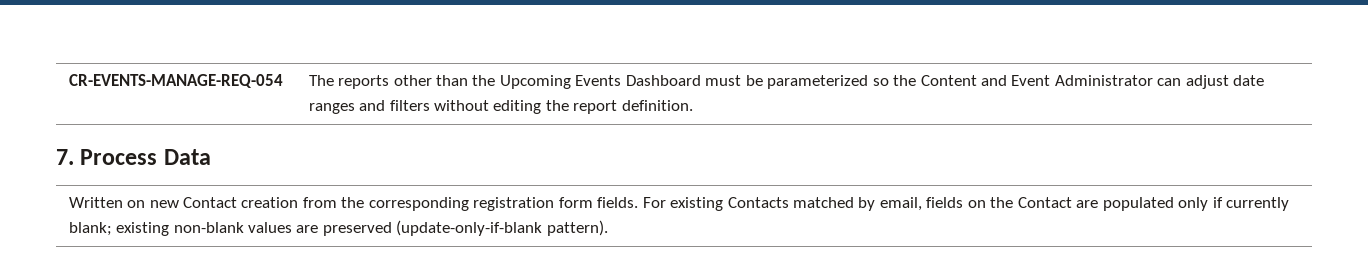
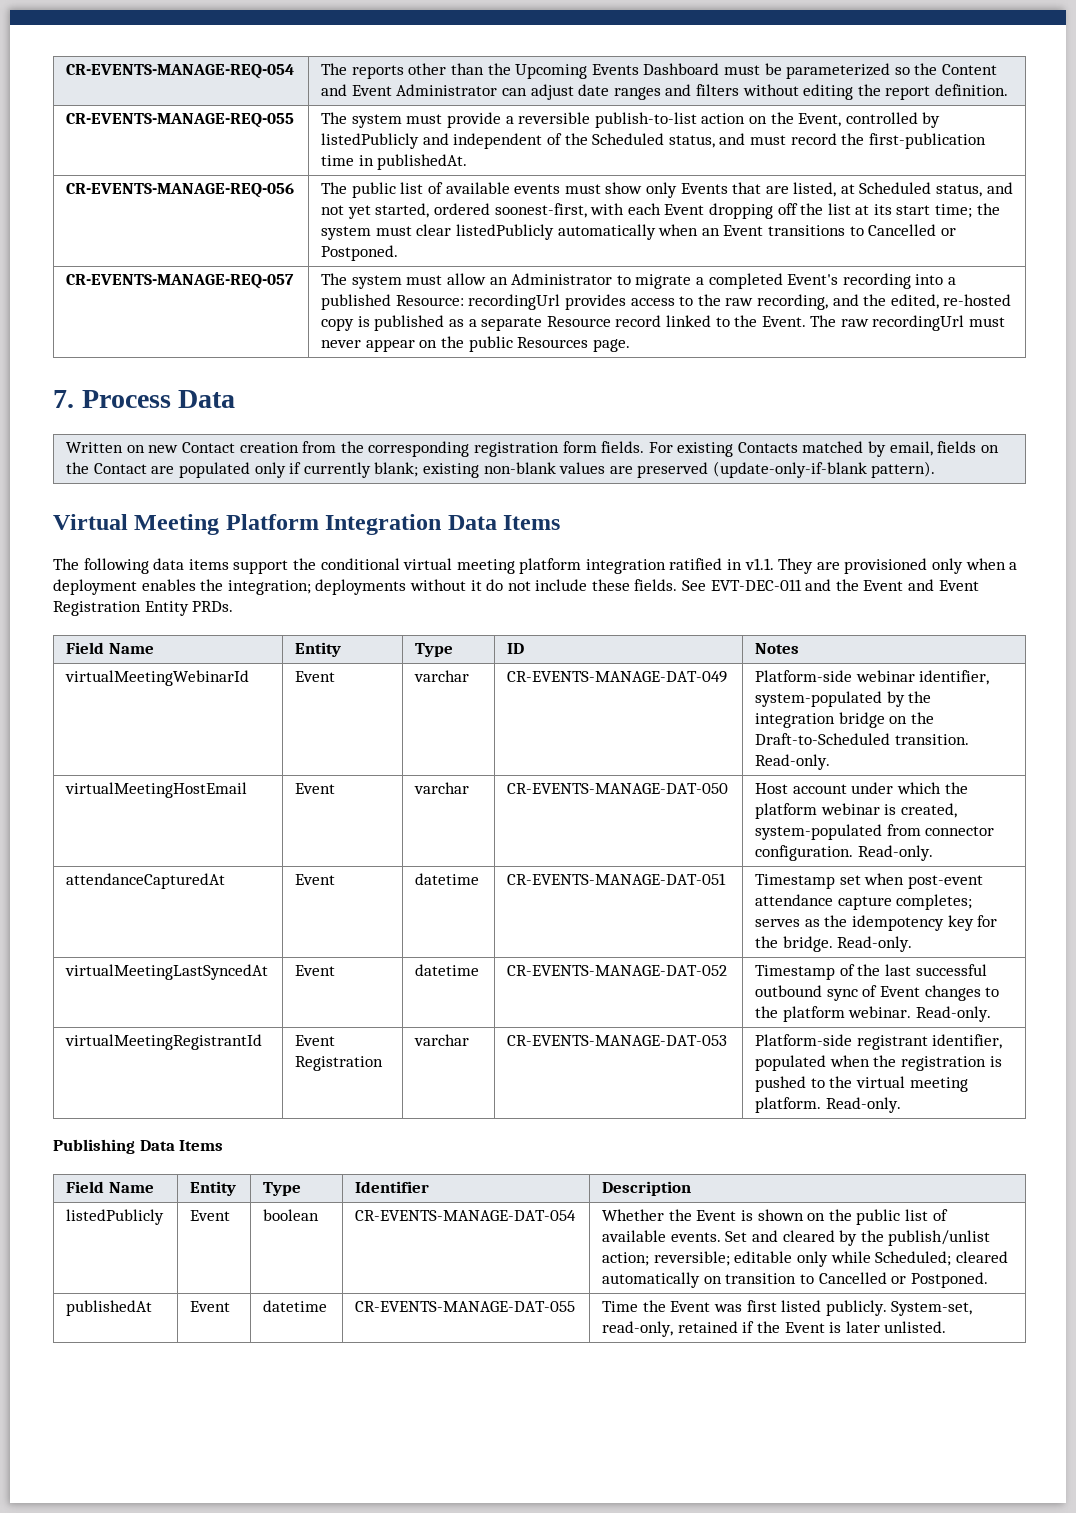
+ CR-EVENTS-MANAGE-REQ-055 | The system must provide a reversible publish-to-list action on the Event, controlled by listedPublicly and independent of the Scheduled status, and must record the first-publication time in publishedAt.
+ CR-EVENTS-MANAGE-REQ-056 | The public list of available events must show only Events that are listed, at Scheduled status, and not yet started, ordered soonest-first, with each Event dropping off the list at its start time; the system must clear listedPublicly automatically when an Event transitions to Cancelled or Postponed.
+ CR-EVENTS-MANAGE-REQ-057 | The system must allow an Administrator to migrate a completed Event's recording into a published Resource: recordingUrl provides access to the raw recording, and the edited, re-hosted copy is published as a separate Resource record linked to the Event. The raw recordingUrl must never appear on the public Resources page.
+ Virtual Meeting Platform Integration Data Items
+ The following data items support the conditional virtual meeting platform integration ratified in v1.1. They are provisioned only when a deployment enables the integration; deployments without it do not include these fields. See EVT-DEC-011 and the Event and Event Registration Entity PRDs.
+ Field Name | Entity | Type | ID | Notes
+ virtualMeetingWebinarId | Event | varchar | CR-EVENTS-MANAGE-DAT-049 | Platform-side webinar identifier, system-populated by the integration bridge on the Draft-to-Scheduled transition. Read-only.
+ virtualMeetingHostEmail | Event | varchar | CR-EVENTS-MANAGE-DAT-050 | Host account under which the platform webinar is created, system-populated from connector configuration. Read-only.
+ attendanceCapturedAt | Event | datetime | CR-EVENTS-MANAGE-DAT-051 | Timestamp set when post-event attendance capture completes; serves as the idempotency key for the bridge. Read-only.
+ virtualMeetingLastSyncedAt | Event | datetime | CR-EVENTS-MANAGE-DAT-052 | Timestamp of the last successful outbound sync of Event changes to the platform webinar. Read-only.
+ virtualMeetingRegistrantId | Event Registration | varchar | CR-EVENTS-MANAGE-DAT-053 | Platform-side registrant identifier, populated when the registration is pushed to the virtual meeting platform. Read-only.
+ Publishing Data Items
+ Field Name | Entity | Type | Identifier | Description
+ listedPublicly | Event | boolean | CR-EVENTS-MANAGE-DAT-054 | Whether the Event is shown on the public list of available events. Set and cleared by the publish/unlist action; reversible; editable only while Scheduled; cleared automatically on transition to Cancelled or Postponed.
+ publishedAt | Event | datetime | CR-EVENTS-MANAGE-DAT-055 | Time the Event was first listed publicly. System-set, read-only, retained if the Event is later unlisted.

